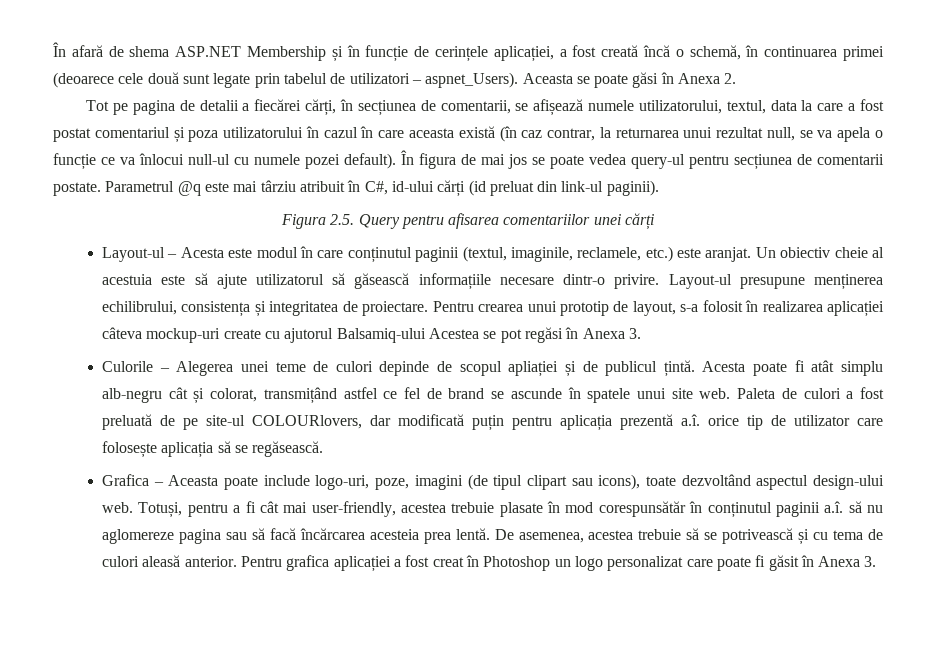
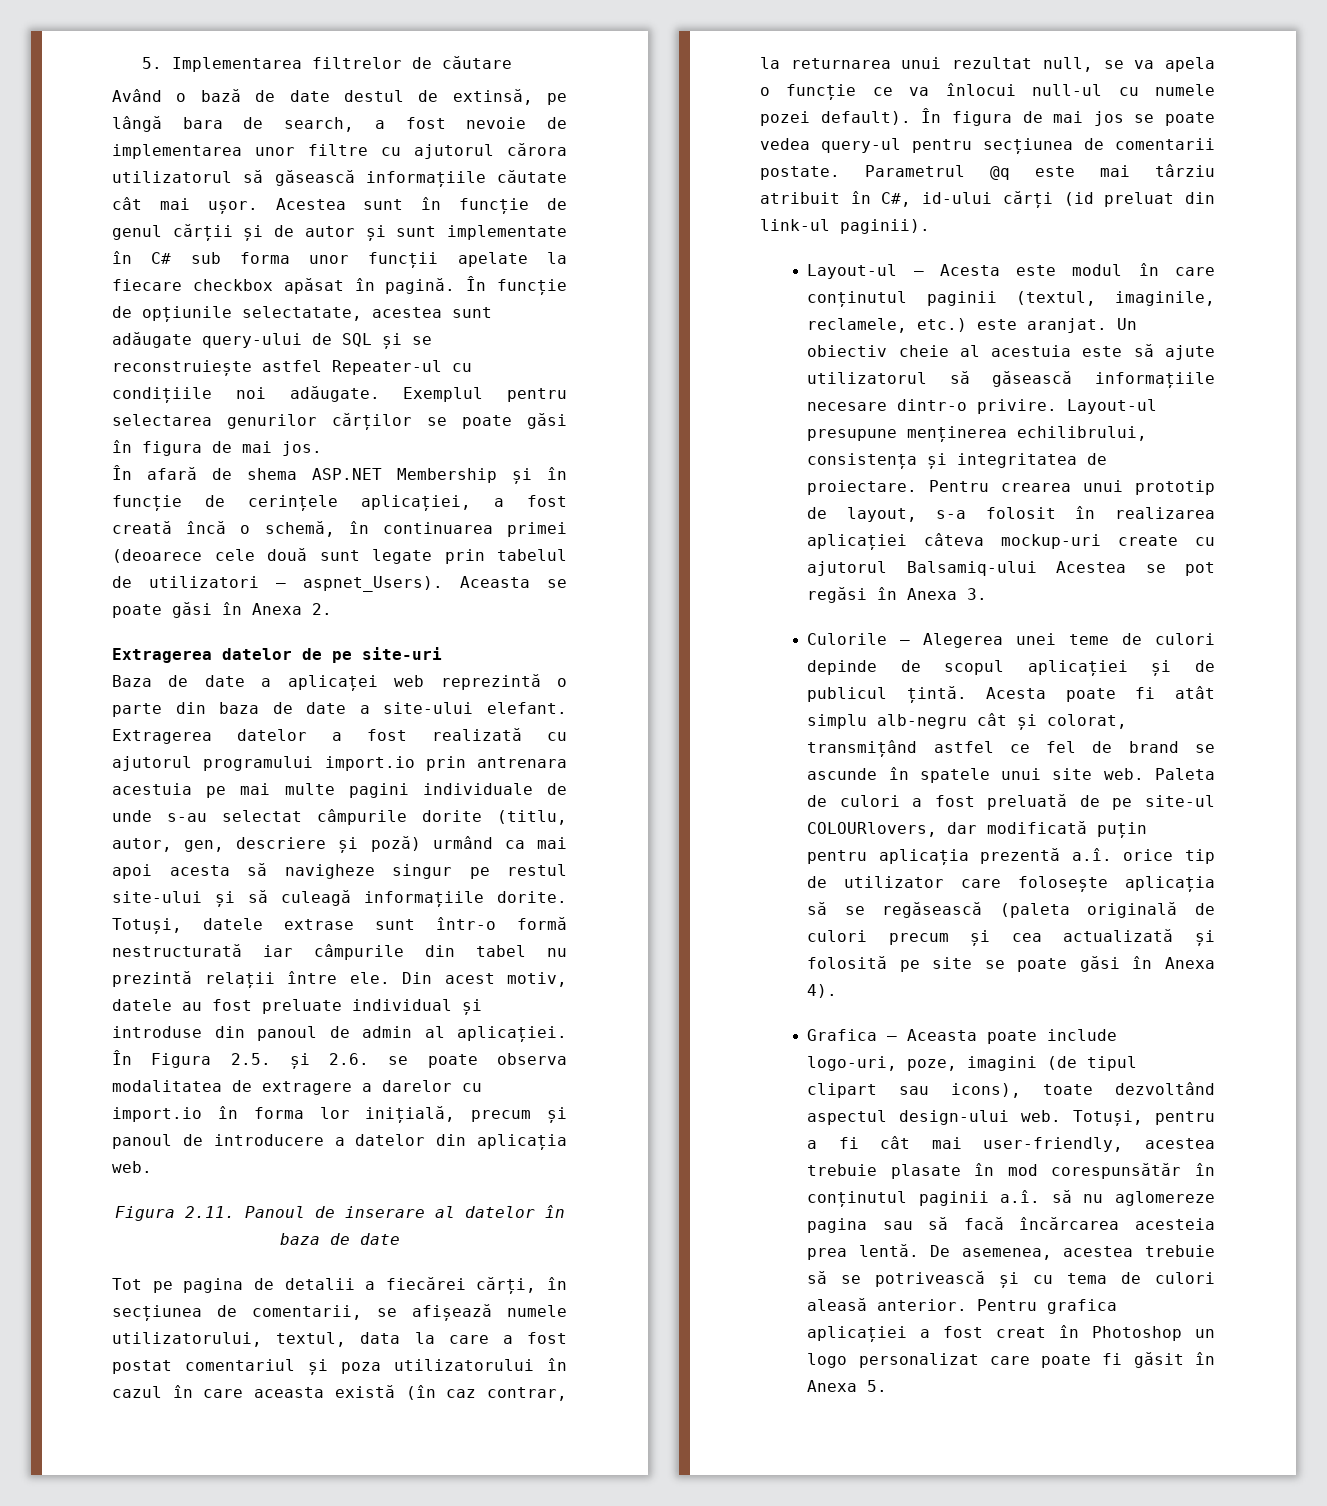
+ 5. Implementarea filtrelor de căutare
+ Având o bază de date destul de extinsă, pe lângă bara de search, a fost nevoie de implementarea unor filtre cu ajutorul cărora utilizatorul să găsească informațiile căutate cât mai ușor. Acestea sunt în funcție de genul cărții și de autor și sunt implementate în C# sub forma unor funcții apelate la fiecare checkbox apăsat în pagină. În funcție de opțiunile selectatate, acestea sunt adăugate query-ului de SQL și se reconstruiește astfel Repeater-ul cu condițiile noi adăugate. Exemplul pentru selectarea genurilor cărților se poate găsi în figura de mai jos.
+ Extragerea datelor de pe site-uri
+ Baza de date a aplicaței web reprezintă o parte din baza de date a site-ului elefant. Extragerea datelor a fost realizată cu ajutorul programului import.io prin antrenara acestuia pe mai multe pagini individuale de unde s-au selectat câmpurile dorite (titlu, autor, gen, descriere și poză) urmând ca mai apoi acesta să navigheze singur pe restul site-ului și să culeagă informațiile dorite. Totuși, datele extrase sunt într-o formă nestructurată iar câmpurile din tabel nu prezintă relații între ele. Din acest motiv, datele au fost preluate individual și introduse din panoul de admin al aplicației. În Figura 2.5. și 2.6. se poate observa modalitatea de extragere a darelor cu import.io în forma lor inițială, precum și panoul de introducere a datelor din aplicația web.
+ Figura 2.11. Panoul de inserare al datelor în baza de date
- Figura 2.5. Query pentru afisarea comentariilor unei cărți
- Culorile – Alegerea unei teme de culori depinde de scopul apliației și de publicul țintă.
+ Culorile – Alegerea unei teme de culori depinde de scopul aplicației și de publicul țintă.
- Paleta de culori a fost preluată de pe site-ul COLOURlovers, dar modificată puțin pentru aplicația prezentă a.î. orice tip de utilizator care folosește aplicația să se regăsească.
+ Paleta de culori a fost preluată de pe site-ul COLOURlovers, dar modificată puțin pentru aplicația prezentă a.î. orice tip de utilizator care folosește aplicația să se regăsească (paleta originală de culori precum și cea actualizată și folosită pe site se poate găsi în Anexa 4).
- Pentru grafica aplicației a fost creat în Photoshop un logo personalizat care poate fi găsit în Anexa 3.
+ Pentru grafica aplicației a fost creat în Photoshop un logo personalizat care poate fi găsit în Anexa 5.

